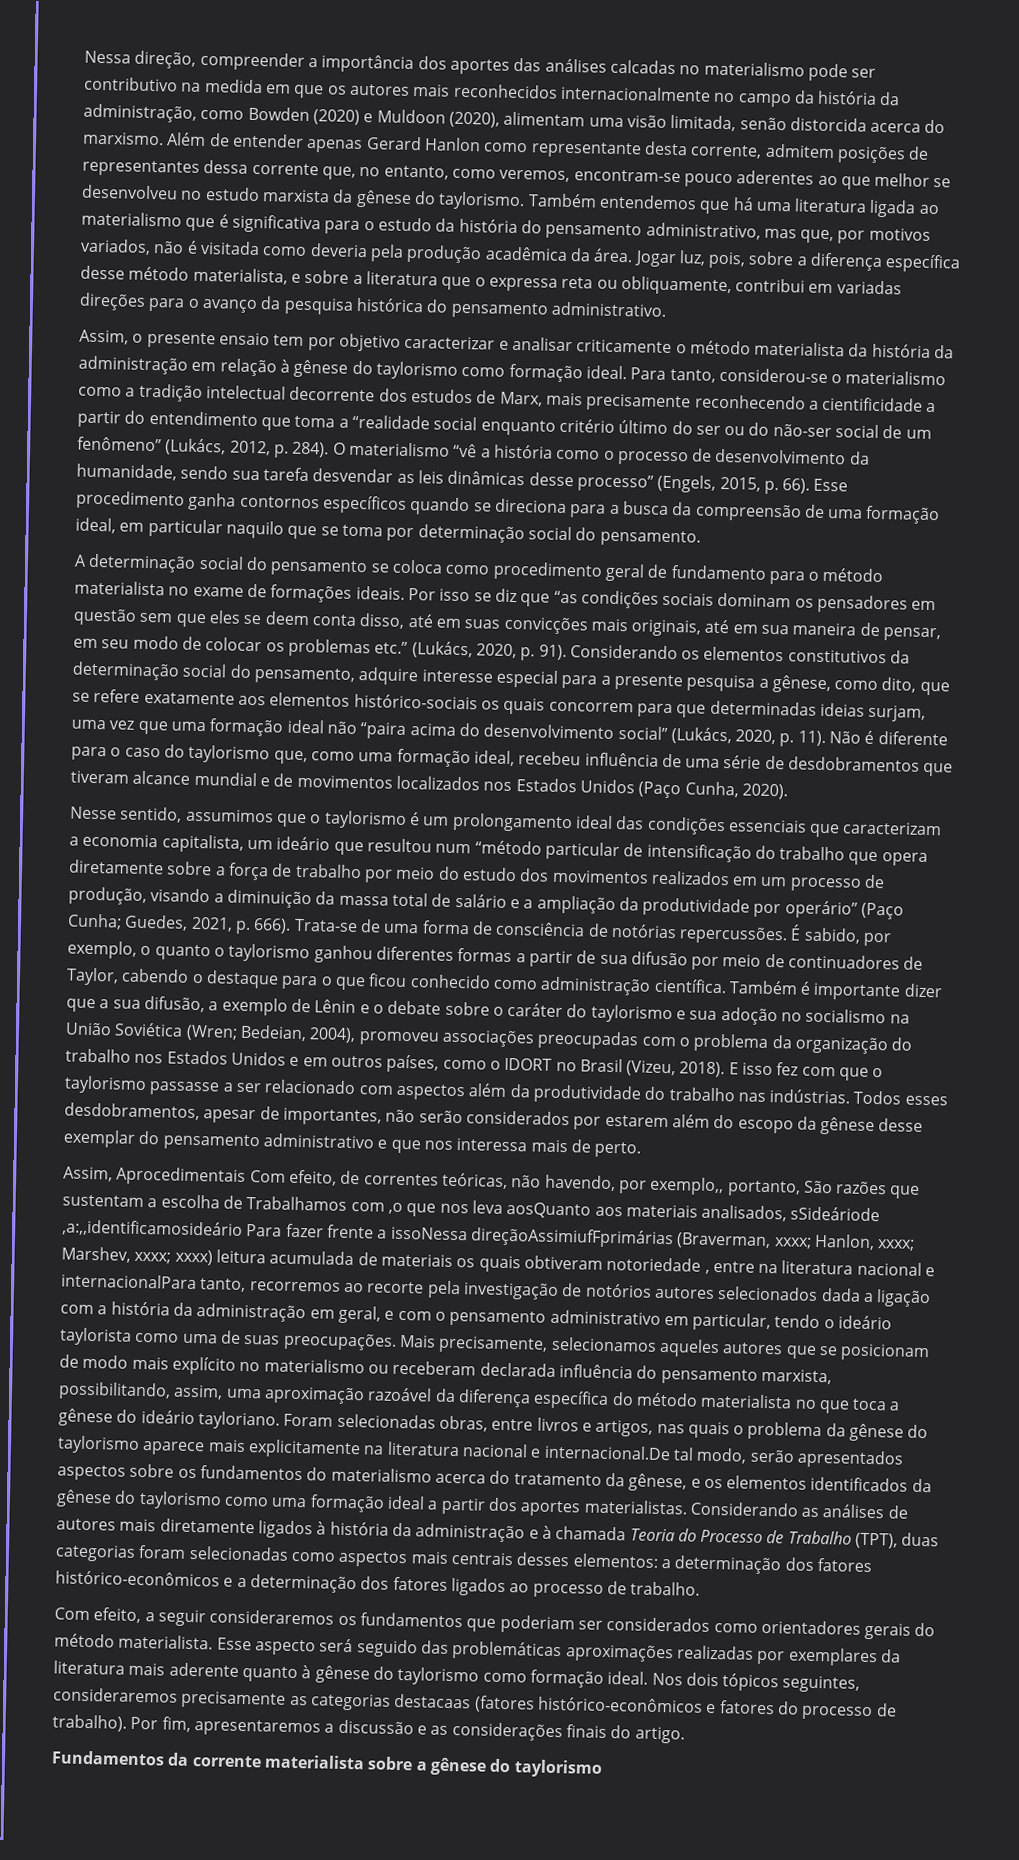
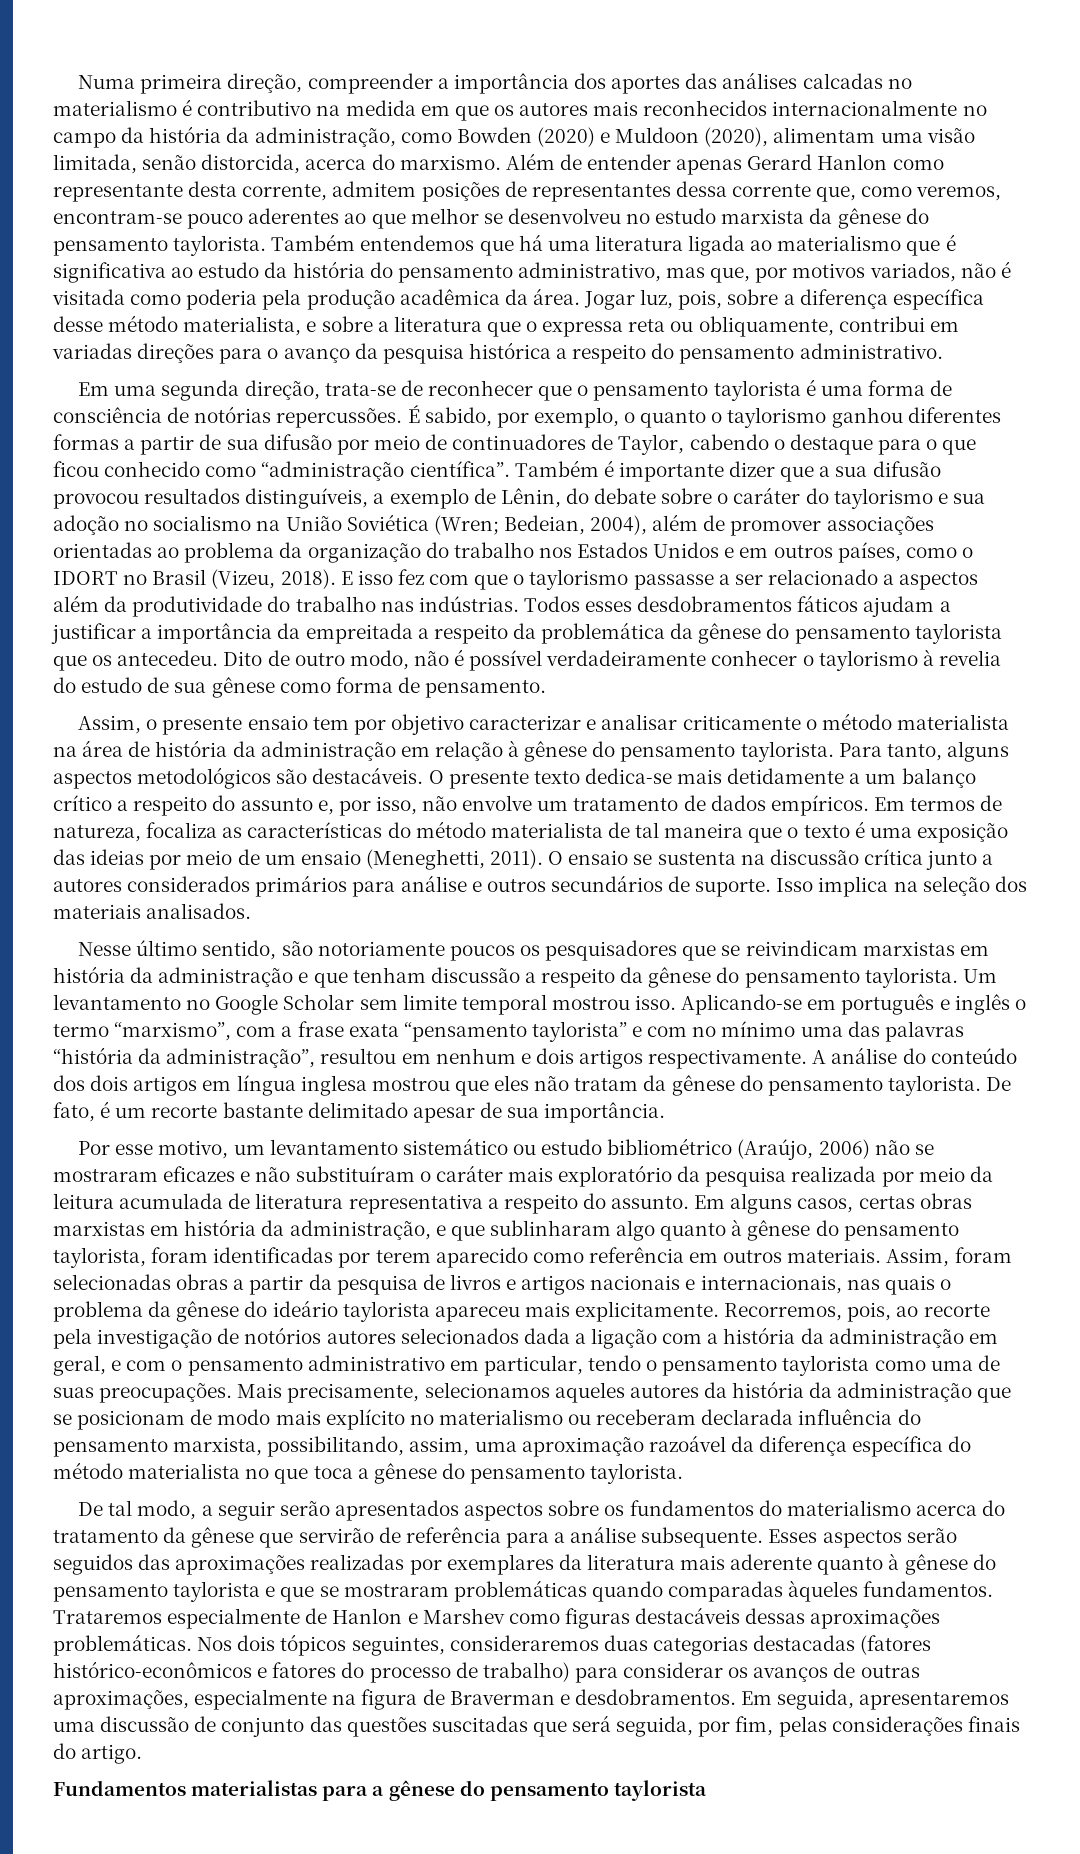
- Nessa direção, compreender a importância dos aportes das análises calcadas no materialismo pode ser contributivo na medida em que os autores mais reconhecidos internacionalmente no campo da história da administração, como Bowden (2020) e Muldoon (2020), alimentam uma visão limitada, senão distorcida acerca do marxismo.
+ Numa primeira direção, compreender a importância dos aportes das análises calcadas no materialismo é contributivo na medida em que os autores mais reconhecidos internacionalmente no campo da história da administração, como Bowden (2020) e Muldoon (2020), alimentam uma visão limitada, senão distorcida, acerca do marxismo.
- Além de entender apenas Gerard Hanlon como representante desta corrente, admitem posições de representantes dessa corrente que, no entanto, como veremos, encontram-se pouco aderentes ao que melhor se desenvolveu no estudo marxista da gênese do taylorismo.
+ Além de entender apenas Gerard Hanlon como representante desta corrente, admitem posições de representantes dessa corrente que, como veremos, encontram-se pouco aderentes ao que melhor se desenvolveu no estudo marxista da gênese do pensamento taylorista.
- Também entendemos que há uma literatura ligada ao materialismo que é significativa para o estudo da história do pensamento administrativo, mas que, por motivos variados, não é visitada como deveria pela produção acadêmica da área.
+ Também entendemos que há uma literatura ligada ao materialismo que é significativa ao estudo da história do pensamento administrativo, mas que, por motivos variados, não é visitada como poderia pela produção acadêmica da área.
- Jogar luz, pois, sobre a diferença específica desse método materialista, e sobre a literatura que o expressa reta ou obliquamente, contribui em variadas direções para o avanço da pesquisa histórica do pensamento administrativo.
+ Jogar luz, pois, sobre a diferença específica desse método materialista, e sobre a literatura que o expressa reta ou obliquamente, contribui em variadas direções para o avanço da pesquisa histórica a respeito do pensamento administrativo.
- Assim, o presente ensaio tem por objetivo caracterizar e analisar criticamente o método materialista da história da administração em relação à gênese do taylorismo como formação ideal. Para tanto, considerou-se o materialismo como a tradição intelectual decorrente dos estudos de Marx, mais precisamente reconhecendo a cientificidade a partir do entendimento que toma a “realidade social enquanto critério último do ser ou do não-ser social de um fenômeno” (Lukács, 2012, p. 284). O materialismo “vê a história como o processo de desenvolvimento da humanidade, sendo sua tarefa desvendar as leis dinâmicas desse processo” (Engels, 2015, p. 66). Esse procedimento ganha contornos específicos quando se direciona para a busca da compreensão de uma formação ideal, em particular naquilo que se toma por determinação social do pensamento.
- A determinação social do pensamento se coloca como procedimento geral de fundamento para o método materialista no exame de formações ideais. Por isso se diz que “as condições sociais dominam os pensadores em questão sem que eles se deem conta disso, até em suas convicções mais originais, até em sua maneira de pensar, em seu modo de colocar os problemas etc.” (Lukács, 2020, p. 91). Considerando os elementos constitutivos da determinação social do pensamento, adquire interesse especial para a presente pesquisa a gênese, como dito, que se refere exatamente aos elementos histórico-sociais os quais concorrem para que determinadas ideias surjam, uma vez que uma formação ideal não “paira acima do desenvolvimento social” (Lukács, 2020, p. 11). Não é diferente para o caso do taylorismo que, como uma formação ideal, recebeu influência de uma série de desdobramentos que tiveram alcance mundial e de movimentos localizados nos Estados Unidos (Paço Cunha, 2020).
- Nesse sentido, assumimos que o taylorismo é um prolongamento ideal das condições essenciais que caracterizam a economia capitalista, um ideário que resultou num “método particular de intensificação do trabalho que opera diretamente sobre a força de trabalho por meio do estudo dos movimentos realizados em um processo de produção, visando a diminuição da massa total de salário e a ampliação da produtividade por operário” (Paço Cunha; Guedes, 2021, p. 666). Trata-se de uma forma de consciência de notórias repercussões.
+ Em uma segunda direção, trata-se de reconhecer que o pensamento taylorista é uma forma de consciência de notórias repercussões.
- É sabido, por exemplo, o quanto o taylorismo ganhou diferentes formas a partir de sua difusão por meio de continuadores de Taylor, cabendo o destaque para o que ficou conhecido como administração científica.
+ É sabido, por exemplo, o quanto o taylorismo ganhou diferentes formas a partir de sua difusão por meio de continuadores de Taylor, cabendo o destaque para o que ficou conhecido como “administração científica”.
- Também é importante dizer que a sua difusão, a exemplo de Lênin e o debate sobre o caráter do taylorismo e sua adoção no socialismo na União Soviética (Wren; Bedeian, 2004), promoveu associações preocupadas com o problema da organização do trabalho nos Estados Unidos e em outros países, como o IDORT no Brasil (Vizeu, 2018).
+ Também é importante dizer que a sua difusão provocou resultados distinguíveis, a exemplo de Lênin, do debate sobre o caráter do taylorismo e sua adoção no socialismo na União Soviética (Wren; Bedeian, 2004), além de promover associações orientadas ao problema da organização do trabalho nos Estados Unidos e em outros países, como o IDORT no Brasil (Vizeu, 2018).
- E isso fez com que o taylorismo passasse a ser relacionado com aspectos além da produtividade do trabalho nas indústrias.
+ E isso fez com que o taylorismo passasse a ser relacionado a aspectos além da produtividade do trabalho nas indústrias.
- Todos esses desdobramentos, apesar de importantes, não serão considerados por estarem além do escopo da gênese desse exemplar do pensamento administrativo e que nos interessa mais de perto.
- Assim, Aprocedimentais Com efeito, de correntes teóricas, não havendo, por exemplo,, portanto, São razões que sustentam a escolha de Trabalhamos com ,o que nos leva aosQuanto aos materiais analisados, sSideáriode ,a:,,identificamosideário Para fazer frente a issoNessa direçãoAssimiufFprimárias (Braverman, xxxx; Hanlon, xxxx; Marshev, xxxx; xxxx) leitura acumulada de materiais os quais obtiveram notoriedade , entre na literatura nacional e internacionalPara tanto, recorremos ao recorte pela investigação de notórios autores selecionados dada a ligação com a história da administração em geral, e com o pensamento administrativo em particular, tendo o ideário taylorista como uma de suas preocupações.
+ Todos esses desdobramentos fáticos ajudam a justificar a importância da empreitada a respeito da problemática da gênese do pensamento taylorista que os antecedeu. Dito de outro modo, não é possível verdadeiramente conhecer o taylorismo à revelia do estudo de sua gênese como forma de pensamento.
+ Assim, o presente ensaio tem por objetivo caracterizar e analisar criticamente o método materialista na área de história da administração em relação à gênese do pensamento taylorista. Para tanto, alguns aspectos metodológicos são destacáveis. O presente texto dedica-se mais detidamente a um balanço crítico a respeito do assunto e, por isso, não envolve um tratamento de dados empíricos. Em termos de natureza, focaliza as características do método materialista de tal maneira que o texto é uma exposição das ideias por meio de um ensaio (Meneghetti, 2011). O ensaio se sustenta na discussão crítica junto a autores considerados primários para análise e outros secundários de suporte. Isso implica na seleção dos materiais analisados.
+ Nesse último sentido, são notoriamente poucos os pesquisadores que se reivindicam marxistas em história da administração e que tenham discussão a respeito da gênese do pensamento taylorista. Um levantamento no Google Scholar sem limite temporal mostrou isso. Aplicando-se em português e inglês o termo “marxismo”, com a frase exata “pensamento taylorista” e com no mínimo uma das palavras “história da administração”, resultou em nenhum e dois artigos respectivamente. A análise do conteúdo dos dois artigos em língua inglesa mostrou que eles não tratam da gênese do pensamento taylorista. De fato, é um recorte bastante delimitado apesar de sua importância.
+ Por esse motivo, um levantamento sistemático ou estudo bibliométrico (Araújo, 2006) não se mostraram eficazes e não substituíram o caráter mais exploratório da pesquisa realizada por meio da leitura acumulada de literatura representativa a respeito do assunto. Em alguns casos, certas obras marxistas em história da administração, e que sublinharam algo quanto à gênese do pensamento taylorista, foram identificadas por terem aparecido como referência em outros materiais. Assim, foram selecionadas obras a partir da pesquisa de livros e artigos nacionais e internacionais, nas quais o problema da gênese do ideário taylorista apareceu mais explicitamente. Recorremos, pois, ao recorte pela investigação de notórios autores selecionados dada a ligação com a história da administração em geral, e com o pensamento administrativo em particular, tendo o pensamento taylorista como uma de suas preocupações.
- Mais precisamente, selecionamos aqueles autores que se posicionam de modo mais explícito no materialismo ou receberam declarada influência do pensamento marxista, possibilitando, assim, uma aproximação razoável da diferença específica do método materialista no que toca a gênese do ideário tayloriano. Foram selecionadas obras, entre livros e artigos, nas quais o problema da gênese do taylorismo aparece mais explicitamente na literatura nacional e internacional.De tal modo, serão apresentados aspectos sobre os fundamentos do materialismo acerca do tratamento da gênese, e os elementos identificados da gênese do taylorismo como uma formação ideal a partir dos aportes materialistas. Considerando as análises de autores mais diretamente ligados à história da administração e à chamada Teoria do Processo de Trabalho (TPT), duas categorias foram selecionadas como aspectos mais centrais desses elementos: a determinação dos fatores histórico-econômicos e a determinação dos fatores ligados ao processo de trabalho.
- Com efeito, a seguir consideraremos os fundamentos que poderiam ser considerados como orientadores gerais do método materialista. Esse aspecto será seguido das problemáticas aproximações realizadas por exemplares da literatura mais aderente quanto à gênese do taylorismo como formação ideal.
+ Mais precisamente, selecionamos aqueles autores da história da administração que se posicionam de modo mais explícito no materialismo ou receberam declarada influência do pensamento marxista, possibilitando, assim, uma aproximação razoável da diferença específica do método materialista no que toca a gênese do pensamento taylorista.
+ De tal modo, a seguir serão apresentados aspectos sobre os fundamentos do materialismo acerca do tratamento da gênese que servirão de referência para a análise subsequente. Esses aspectos serão seguidos das aproximações realizadas por exemplares da literatura mais aderente quanto à gênese do pensamento taylorista e que se mostraram problemáticas quando comparadas àqueles fundamentos. Trataremos especialmente de Hanlon e Marshev como figuras destacáveis dessas aproximações problemáticas.
- Nos dois tópicos seguintes, consideraremos precisamente as categorias destacaas (fatores histórico-econômicos e fatores do processo de trabalho). Por fim, apresentaremos a discussão e as considerações finais do artigo.
+ Nos dois tópicos seguintes, consideraremos duas categorias destacadas (fatores histórico-econômicos e fatores do processo de trabalho) para considerar os avanços de outras aproximações, especialmente na figura de Braverman e desdobramentos. Em seguida, apresentaremos uma discussão de conjunto das questões suscitadas que será seguida, por fim, pelas considerações finais do artigo.
- Fundamentos da corrente materialista sobre a gênese do taylorismo
+ Fundamentos materialistas para a gênese do pensamento taylorista

